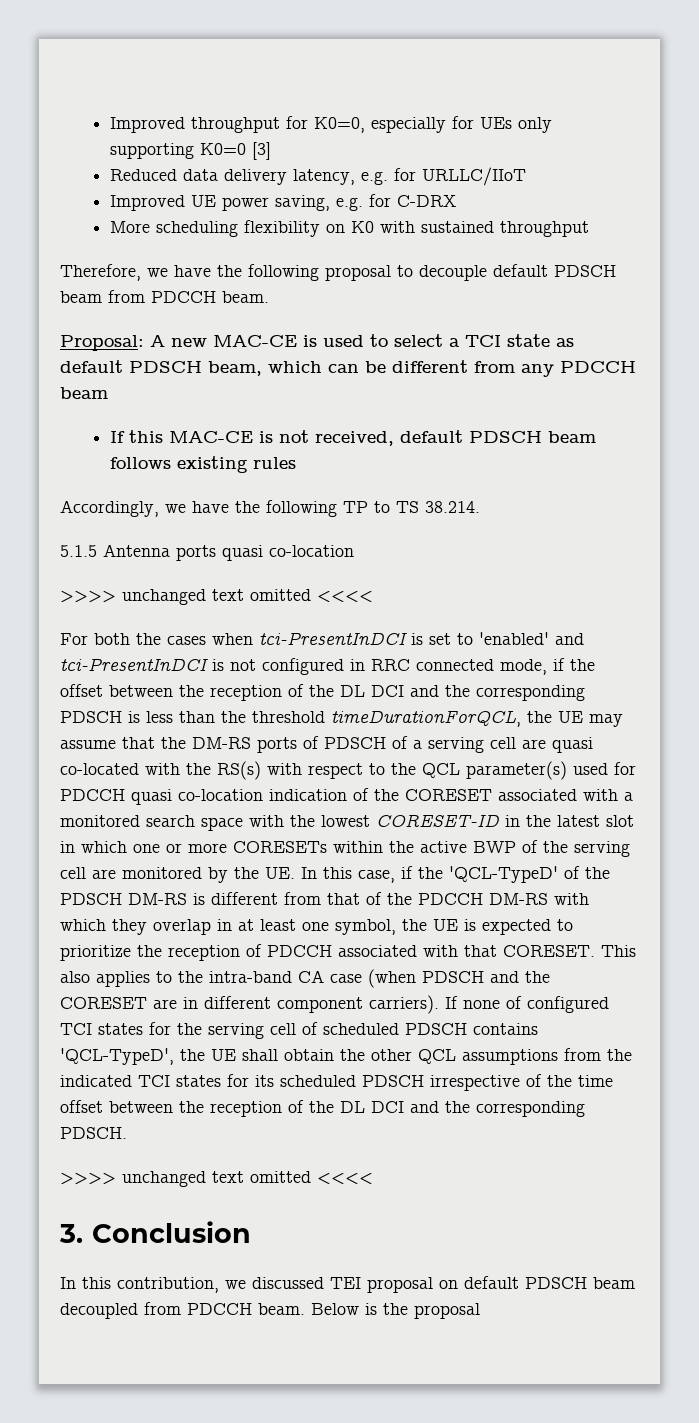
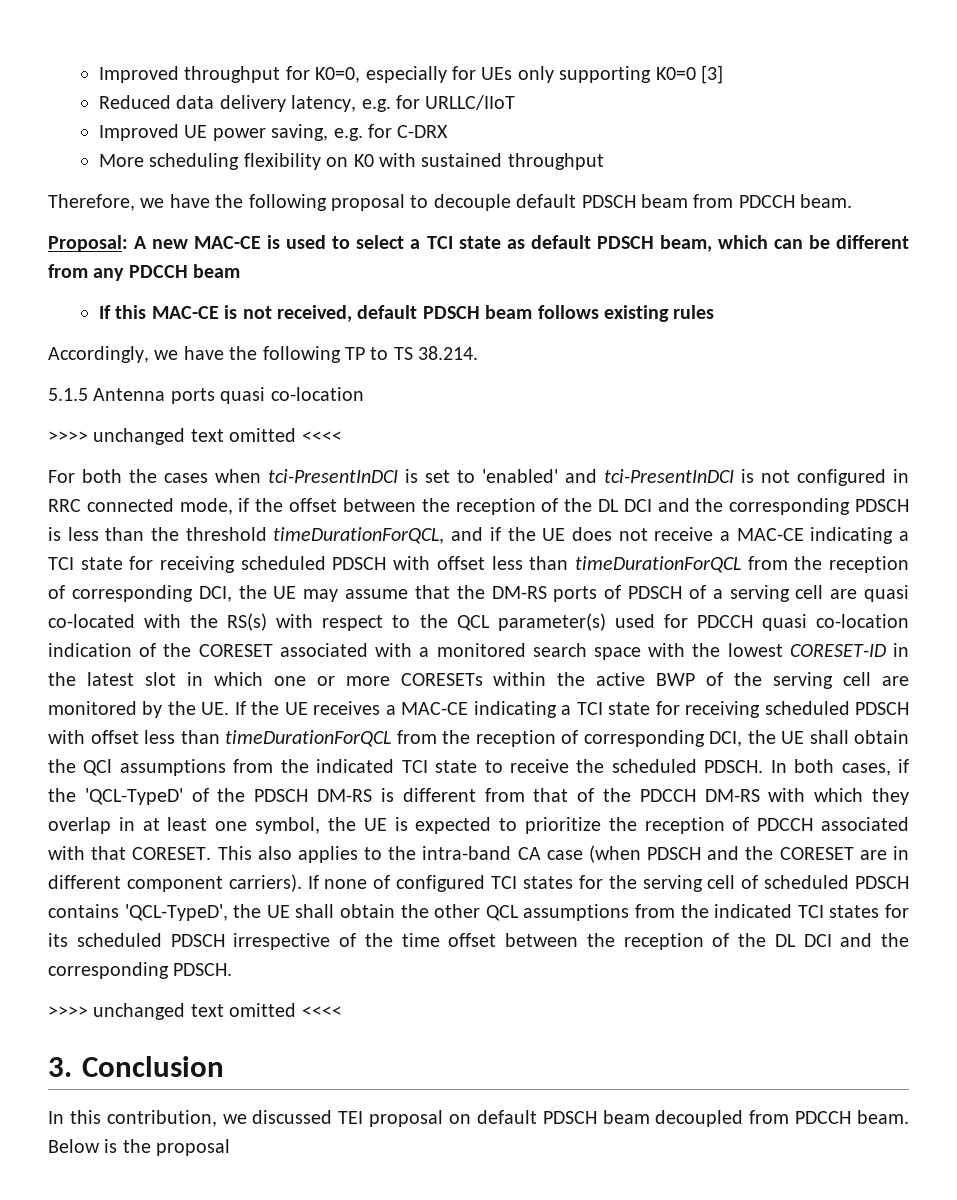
- For both the cases when tci-PresentInDCI is set to 'enabled' and tci-PresentInDCI is not configured in RRC connected mode, if the offset between the reception of the DL DCI and the corresponding PDSCH is less than the threshold timeDurationForQCL, the UE may assume that the DM-RS ports of PDSCH of a serving cell are quasi co-located with the RS(s) with respect to the QCL parameter(s) used for PDCCH quasi co-location indication of the CORESET associated with a monitored search space with the lowest CORESET-ID in the latest slot in which one or more CORESETs within the active BWP of the serving cell are monitored by the UE. In this case, if the 'QCL-TypeD' of the PDSCH DM-RS is different from that of the PDCCH DM-RS with which they overlap in at least one symbol, the UE is expected to prioritize the reception of PDCCH associated with that CORESET.
+ For both the cases when tci-PresentInDCI is set to 'enabled' and tci-PresentInDCI is not configured in RRC connected mode, if the offset between the reception of the DL DCI and the corresponding PDSCH is less than the threshold timeDurationForQCL, and if the UE does not receive a MAC-CE indicating a TCI state for receiving scheduled PDSCH with offset less than timeDurationForQCL from the reception of corresponding DCI, the UE may assume that the DM-RS ports of PDSCH of a serving cell are quasi co-located with the RS(s) with respect to the QCL parameter(s) used for PDCCH quasi co-location indication of the CORESET associated with a monitored search space with the lowest CORESET-ID in the latest slot in which one or more CORESETs within the active BWP of the serving cell are monitored by the UE. If the UE receives a MAC-CE indicating a TCI state for receiving scheduled PDSCH with offset less than timeDurationForQCL from the reception of corresponding DCI, the UE shall obtain the QCl assumptions from the indicated TCI state to receive the scheduled PDSCH. In both cases, if the 'QCL-TypeD' of the PDSCH DM-RS is different from that of the PDCCH DM-RS with which they overlap in at least one symbol, the UE is expected to prioritize the reception of PDCCH associated with that CORESET.

